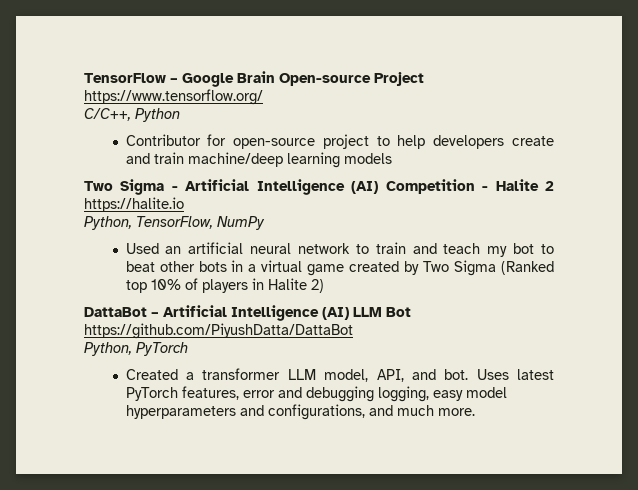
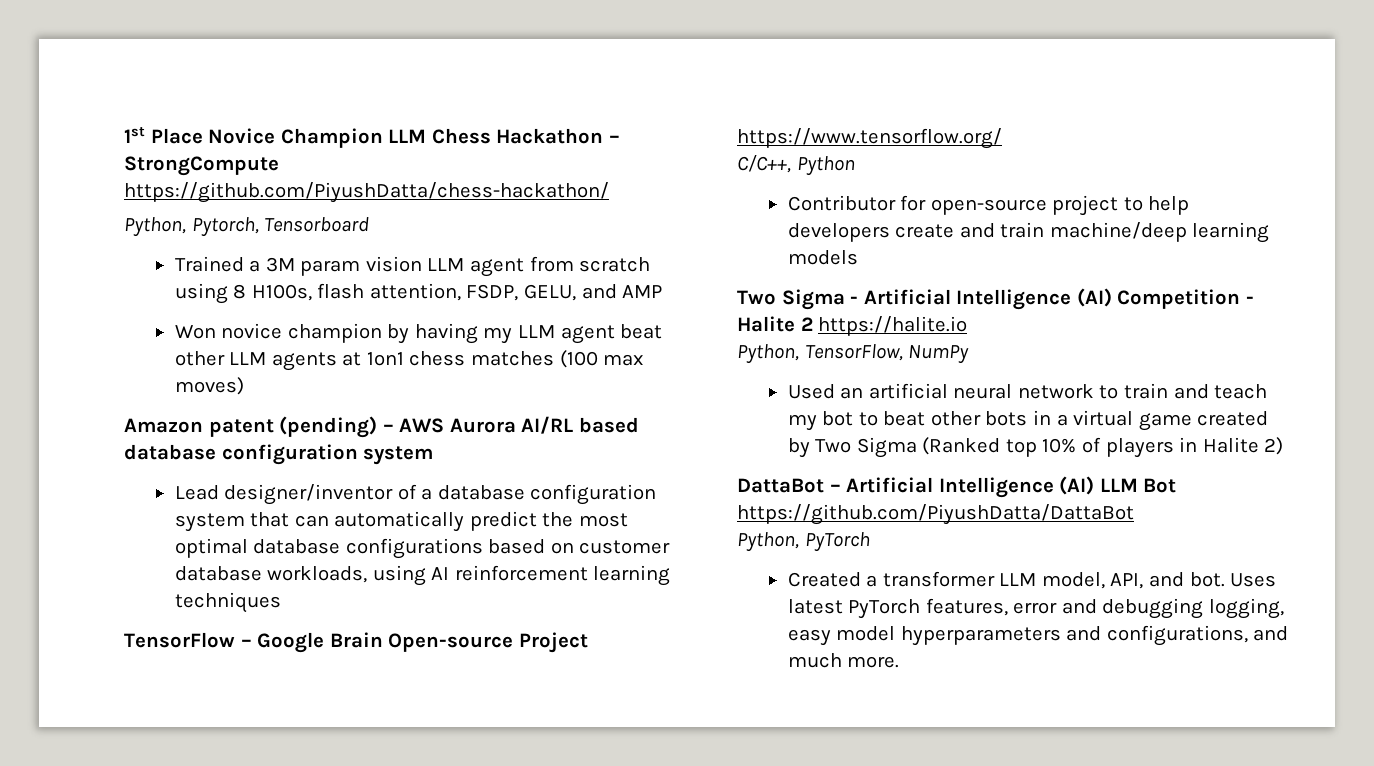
+ 1st Place Novice Champion LLM Chess Hackathon – StrongCompute https://github.com/PiyushDatta/chess-hackathon/
+ Python, Pytorch, Tensorboard
+ Trained a 3M param vision LLM agent from scratch using 8 H100s, flash attention, FSDP, GELU, and AMP
+ Won novice champion by having my LLM agent beat other LLM agents at 1on1 chess matches (100 max moves)
+ Amazon patent (pending) – AWS Aurora AI/RL based database configuration system
+ Lead designer/inventor of a database configuration system that can automatically predict the most optimal database configurations based on customer database workloads, using AI reinforcement learning techniques

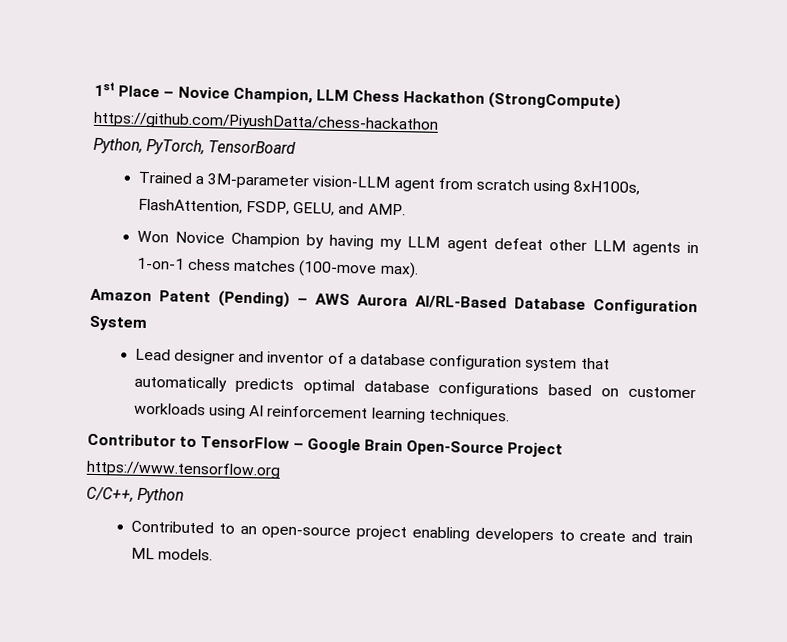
- 1st Place Novice Champion LLM Chess Hackathon – StrongCompute https://github.com/PiyushDatta/chess-hackathon/
- Python, Pytorch, Tensorboard
+ 1st Place – Novice Champion, LLM Chess Hackathon (StrongCompute) https://github.com/PiyushDatta/chess-hackathon
+ Python, PyTorch, TensorBoard
- Trained a 3M param vision LLM agent from scratch using 8 H100s, flash attention, FSDP, GELU, and AMP
+ Trained a 3M-parameter vision-LLM agent from scratch using 8xH100s, FlashAttention, FSDP, GELU, and AMP.
- Won novice champion by having my LLM agent beat other LLM agents at 1on1 chess matches (100 max moves)
+ Won Novice Champion by having my LLM agent defeat other LLM agents in 1-on-1 chess matches (100-move max).
- Amazon patent (pending) – AWS Aurora AI/RL based database configuration system
- Lead designer/inventor of a database configuration system that can automatically predict the most optimal database configurations based on customer database workloads, using AI reinforcement learning techniques
- TensorFlow – Google Brain Open-source Project https://www.tensorflow.org/
+ Amazon Patent (Pending) – AWS Aurora AI/RL-Based Database Configuration System
+ Lead designer and inventor of a database configuration system that automatically predicts optimal database configurations based on customer workloads using AI reinforcement learning techniques.
+ Contributor to TensorFlow – Google Brain Open-Source Project https://www.tensorflow.org
- Contributor for open-source project to help developers create and train machine/deep learning models
- Two Sigma - Artificial Intelligence (AI) Competition - Halite 2 https://halite.io
- Python, TensorFlow, NumPy
- Used an artificial neural network to train and teach my bot to beat other bots in a virtual game created by Two Sigma (Ranked top 10% of players in Halite 2)
- DattaBot – Artificial Intelligence (AI) LLM Bot https://github.com/PiyushDatta/DattaBot
- Python, PyTorch
- Created a transformer LLM model, API, and bot. Uses latest PyTorch features, error and debugging logging, easy model hyperparameters and configurations, and much more.
+ Contributed to an open-source project enabling developers to create and train ML models.

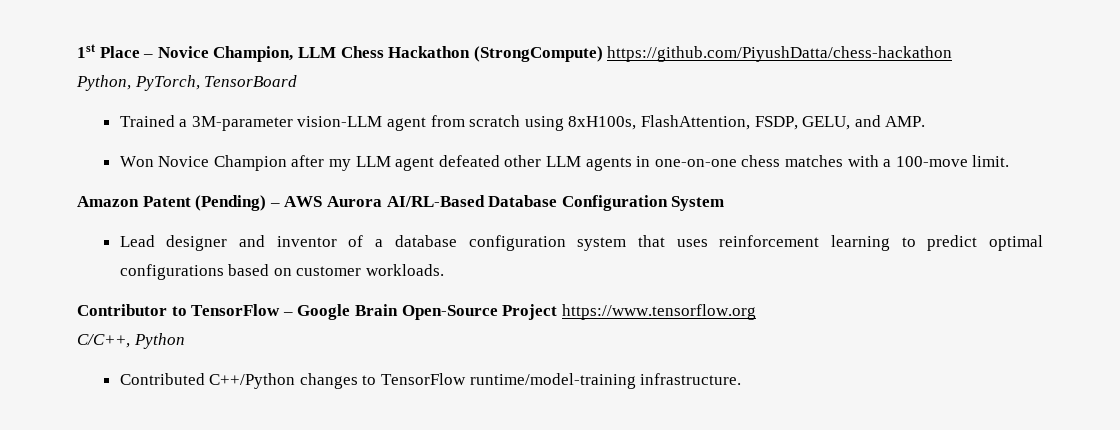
- Won Novice Champion by having my LLM agent defeat other LLM agents in 1-on-1 chess matches (100-move max).
+ Won Novice Champion after my LLM agent defeated other LLM agents in one-on-one chess matches with a 100-move limit.
- Lead designer and inventor of a database configuration system that automatically predicts optimal database configurations based on customer workloads using AI reinforcement learning techniques.
+ Lead designer and inventor of a database configuration system that uses reinforcement learning to predict optimal configurations based on customer workloads.
- Contributed to an open-source project enabling developers to create and train ML models.
+ Contributed C++/Python changes to TensorFlow runtime/model-training infrastructure.

